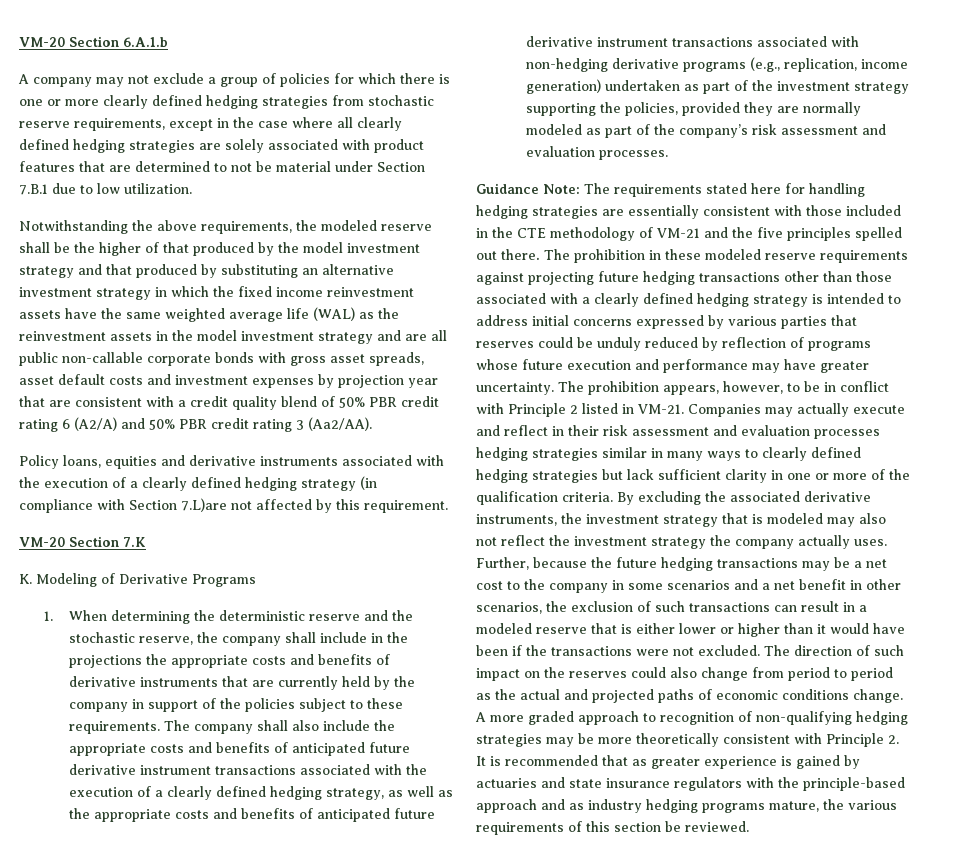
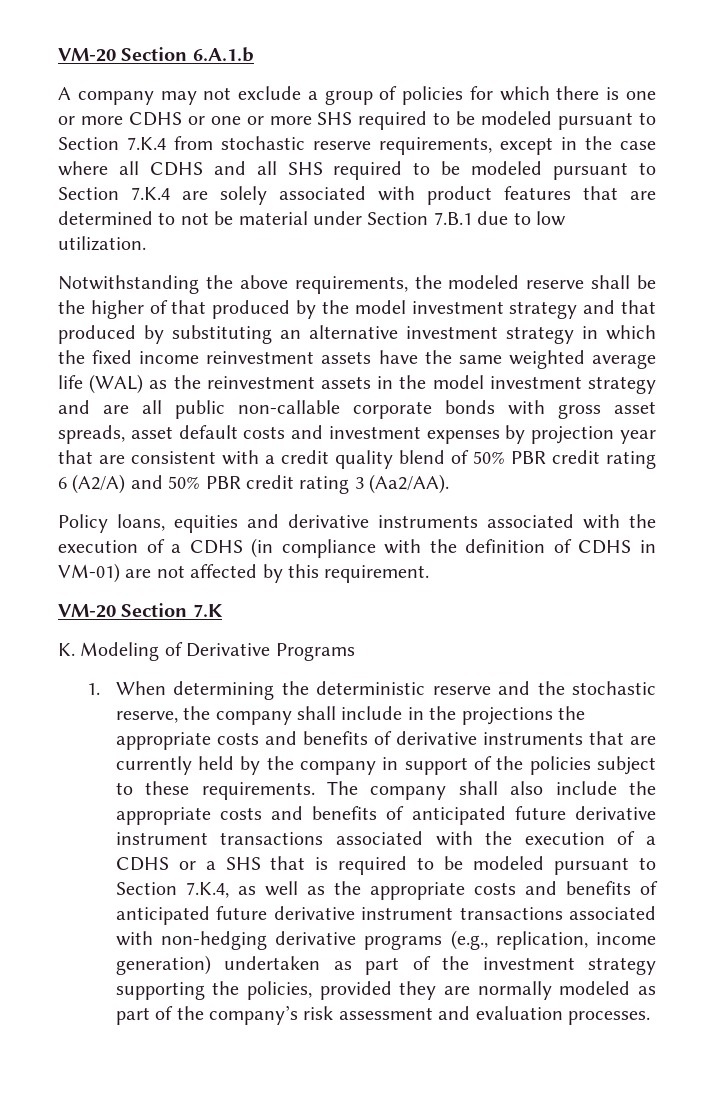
- A company may not exclude a group of policies for which there is one or more clearly defined hedging strategies from stochastic reserve requirements, except in the case where all clearly defined hedging strategies are solely associated with product features that are determined to not be material under Section 7.B.1 due to low utilization.
+ A company may not exclude a group of policies for which there is one or more CDHS or one or more SHS required to be modeled pursuant to Section 7.K.4 from stochastic reserve requirements, except in the case where all CDHS and all SHS required to be modeled pursuant to Section 7.K.4 are solely associated with product features that are determined to not be material under Section 7.B.1 due to low utilization.
- Policy loans, equities and derivative instruments associated with the execution of a clearly defined hedging strategy (in compliance with Section 7.L)are not affected by this requirement.
+ Policy loans, equities and derivative instruments associated with the execution of a CDHS (in compliance with the definition of CDHS in VM-01) are not affected by this requirement.
- The company shall also include the appropriate costs and benefits of anticipated future derivative instrument transactions associated with the execution of a clearly defined hedging strategy, as well as the appropriate costs and benefits of anticipated future derivative instrument transactions associated with non-hedging derivative programs (e.g., replication, income generation) undertaken as part of the investment strategy supporting the policies, provided they are normally modeled as part of the company’s risk assessment and evaluation processes.
+ The company shall also include the appropriate costs and benefits of anticipated future derivative instrument transactions associated with the execution of a CDHS or a SHS that is required to be modeled pursuant to Section 7.K.4, as well as the appropriate costs and benefits of anticipated future derivative instrument transactions associated with non-hedging derivative programs (e.g., replication, income generation) undertaken as part of the investment strategy supporting the policies, provided they are normally modeled as part of the company’s risk assessment and evaluation processes.
- Guidance Note: The requirements stated here for handling hedging strategies are essentially consistent with those included in the CTE methodology of VM-21 and the five principles spelled out there. The prohibition in these modeled reserve requirements against projecting future hedging transactions other than those associated with a clearly defined hedging strategy is intended to address initial concerns expressed by various parties that reserves could be unduly reduced by reflection of programs whose future execution and performance may have greater uncertainty. The prohibition appears, however, to be in conflict with Principle 2 listed in VM-21. Companies may actually execute and reflect in their risk assessment and evaluation processes hedging strategies similar in many ways to clearly defined hedging strategies but lack sufficient clarity in one or more of the qualification criteria. By excluding the associated derivative instruments, the investment strategy that is modeled may also not reflect the investment strategy the company actually uses. Further, because the future hedging transactions may be a net cost to the company in some scenarios and a net benefit in other scenarios, the exclusion of such transactions can result in a modeled reserve that is either lower or higher than it would have been if the transactions were not excluded. The direction of such impact on the reserves could also change from period to period as the actual and projected paths of economic conditions change. A more graded approach to recognition of non-qualifying hedging strategies may be more theoretically consistent with Principle 2. It is recommended that as greater experience is gained by actuaries and state insurance regulators with the principle-based approach and as industry hedging programs mature, the various requirements of this section be reviewed.

